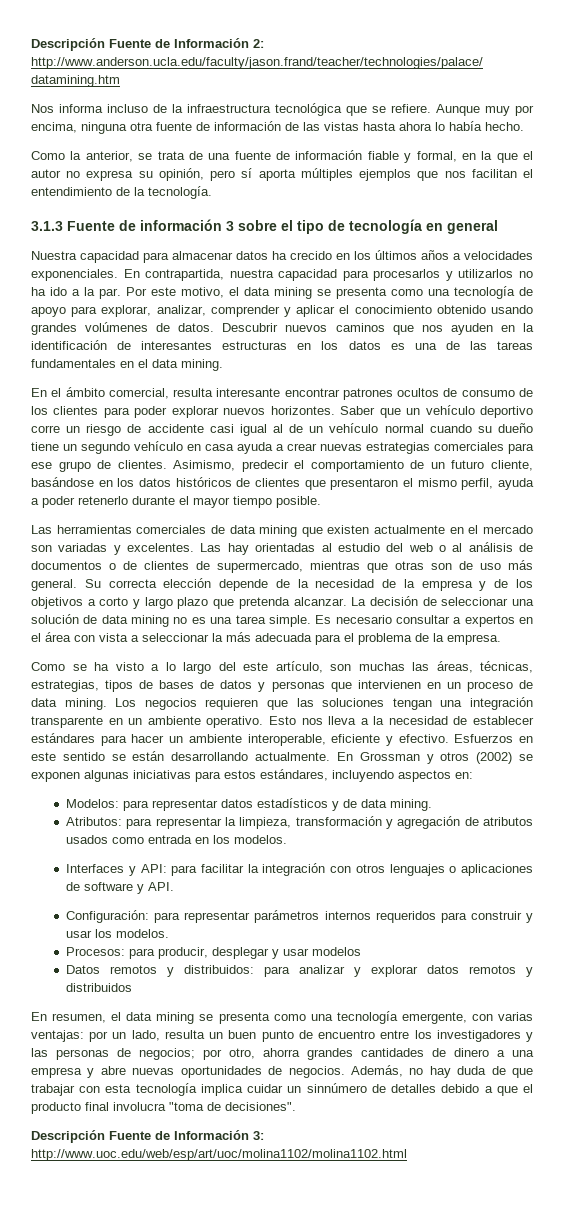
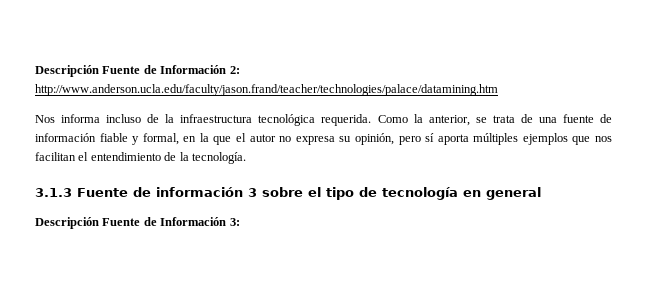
- Nos informa incluso de la infraestructura tecnológica que se refiere. Aunque muy por encima, ninguna otra fuente de información de las vistas hasta ahora lo había hecho.
- Como la anterior, se trata de una fuente de información fiable y formal, en la que el autor no expresa su opinión, pero sí aporta múltiples ejemplos que nos facilitan el entendimiento de la tecnología.
+ Nos informa incluso de la infraestructura tecnológica requerida. Como la anterior, se trata de una fuente de información fiable y formal, en la que el autor no expresa su opinión, pero sí aporta múltiples ejemplos que nos facilitan el entendimiento de la tecnología.
- Nuestra capacidad para almacenar datos ha crecido en los últimos años a velocidades exponenciales. En contrapartida, nuestra capacidad para procesarlos y utilizarlos no ha ido a la par. Por este motivo, el data mining se presenta como una tecnología de apoyo para explorar, analizar, comprender y aplicar el conocimiento obtenido usando grandes volúmenes de datos. Descubrir nuevos caminos que nos ayuden en la identificación de interesantes estructuras en los datos es una de las tareas fundamentales en el data mining.
- En el ámbito comercial, resulta interesante encontrar patrones ocultos de consumo de los clientes para poder explorar nuevos horizontes. Saber que un vehículo deportivo corre un riesgo de accidente casi igual al de un vehículo normal cuando su dueño tiene un segundo vehículo en casa ayuda a crear nuevas estrategias comerciales para ese grupo de clientes. Asimismo, predecir el comportamiento de un futuro cliente, basándose en los datos históricos de clientes que presentaron el mismo perfil, ayuda a poder retenerlo durante el mayor tiempo posible.
- Las herramientas comerciales de data mining que existen actualmente en el mercado son variadas y excelentes. Las hay orientadas al estudio del web o al análisis de documentos o de clientes de supermercado, mientras que otras son de uso más general. Su correcta elección depende de la necesidad de la empresa y de los objetivos a corto y largo plazo que pretenda alcanzar. La decisión de seleccionar una solución de data mining no es una tarea simple. Es necesario consultar a expertos en el área con vista a seleccionar la más adecuada para el problema de la empresa.
- Como se ha visto a lo largo del este artículo, son muchas las áreas, técnicas, estrategias, tipos de bases de datos y personas que intervienen en un proceso de data mining. Los negocios requieren que las soluciones tengan una integración transparente en un ambiente operativo. Esto nos lleva a la necesidad de establecer estándares para hacer un ambiente interoperable, eficiente y efectivo. Esfuerzos en este sentido se están desarrollando actualmente. En Grossman y otros (2002) se exponen algunas iniciativas para estos estándares, incluyendo aspectos en:
- Modelos: para representar datos estadísticos y de data mining.
- Atributos: para representar la limpieza, transformación y agregación de atributos usados como entrada en los modelos.
- Interfaces y API: para facilitar la integración con otros lenguajes o aplicaciones de software y API.
- Configuración: para representar parámetros internos requeridos para construir y usar los modelos.
- Procesos: para producir, desplegar y usar modelos
- Datos remotos y distribuidos: para analizar y explorar datos remotos y distribuidos
- En resumen, el data mining se presenta como una tecnología emergente, con varias ventajas: por un lado, resulta un buen punto de encuentro entre los investigadores y las personas de negocios; por otro, ahorra grandes cantidades de dinero a una empresa y abre nuevas oportunidades de negocios. Además, no hay duda de que trabajar con esta tecnología implica cuidar un sinnúmero de detalles debido a que el producto final involucra "toma de decisiones".
- Descripción Fuente de Información 3: http://www.uoc.edu/web/esp/art/uoc/molina1102/molina1102.html
+ Descripción Fuente de Información 3:

